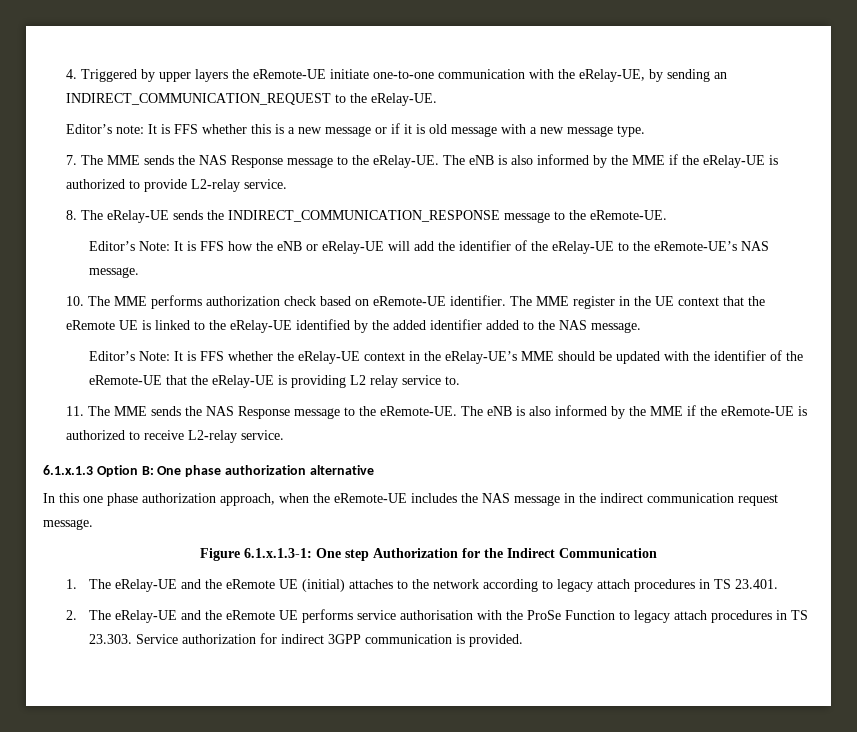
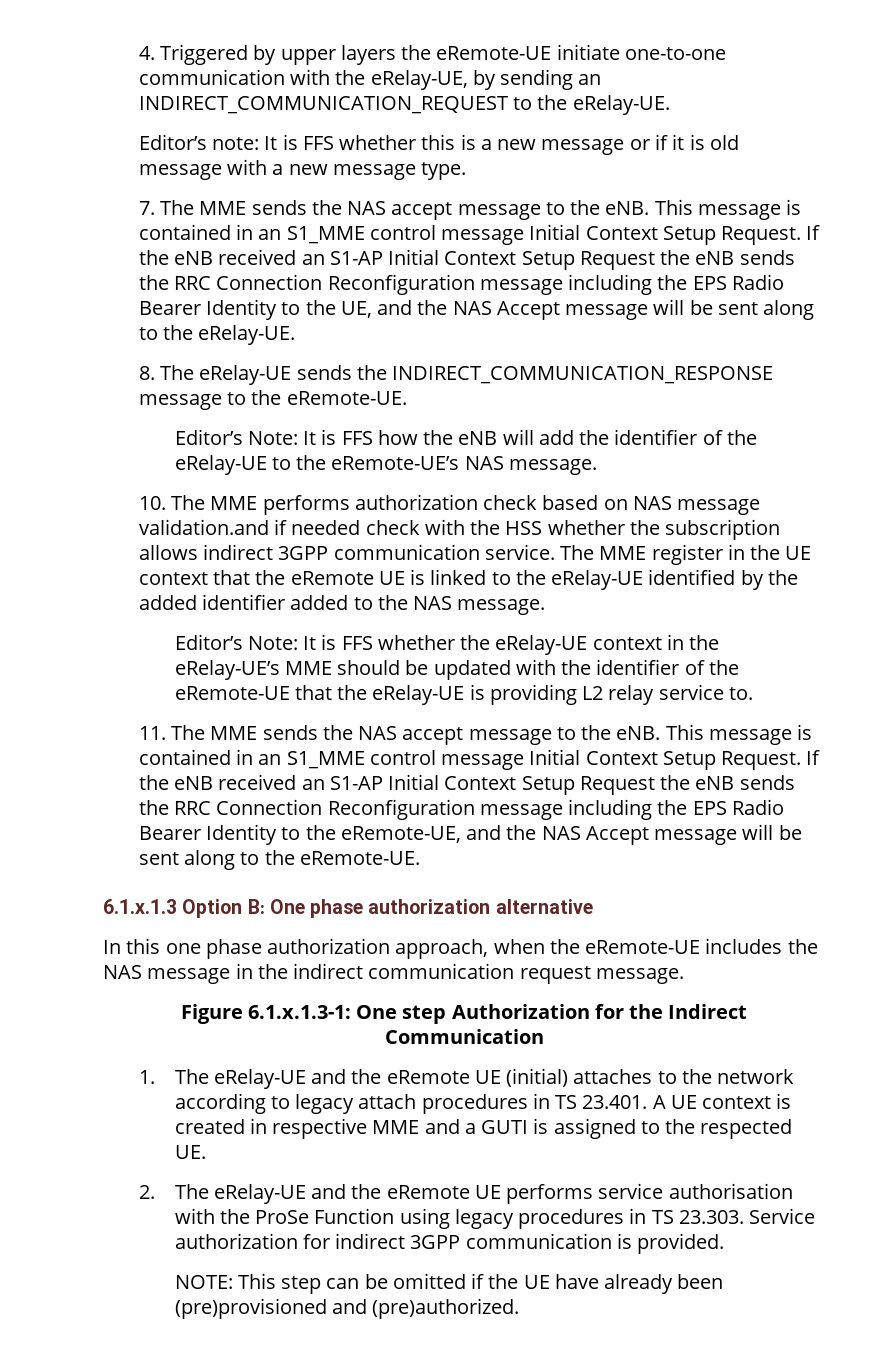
- 7. The MME sends the NAS Response message to the eRelay-UE. The eNB is also informed by the MME if the eRelay-UE is authorized to provide L2-relay service.
+ 7. The MME sends the NAS accept message to the eNB. This message is contained in an S1_MME control message Initial Context Setup Request. If the eNB received an S1-AP Initial Context Setup Request the eNB sends the RRC Connection Reconfiguration message including the EPS Radio Bearer Identity to the UE, and the NAS Accept message will be sent along to the eRelay-UE.
- Editor’s Note: It is FFS how the eNB or eRelay-UE will add the identifier of the eRelay-UE to the eRemote-UE’s NAS message.
+ Editor’s Note: It is FFS how the eNB will add the identifier of the eRelay-UE to the eRemote-UE’s NAS message.
- 10. The MME performs authorization check based on eRemote-UE identifier.
+ 10. The MME performs authorization check based on NAS message validation.and if needed check with the HSS whether the subscription allows indirect 3GPP communication service.
- 11. The MME sends the NAS Response message to the eRemote-UE. The eNB is also informed by the MME if the eRemote-UE is authorized to receive L2-relay service.
+ 11. The MME sends the NAS accept message to the eNB. This message is contained in an S1_MME control message Initial Context Setup Request. If the eNB received an S1-AP Initial Context Setup Request the eNB sends the RRC Connection Reconfiguration message including the EPS Radio Bearer Identity to the eRemote-UE, and the NAS Accept message will be sent along to the eRemote-UE.
- 1. The eRelay-UE and the eRemote UE (initial) attaches to the network according to legacy attach procedures in TS 23.401.
+ 1. The eRelay-UE and the eRemote UE (initial) attaches to the network according to legacy attach procedures in TS 23.401. A UE context is created in respective MME and a GUTI is assigned to the respected UE.
- 2. The eRelay-UE and the eRemote UE performs service authorisation with the ProSe Function to legacy attach procedures in TS 23.303. Service authorization for indirect 3GPP communication is provided.
+ 2. The eRelay-UE and the eRemote UE performs service authorisation with the ProSe Function using legacy procedures in TS 23.303. Service authorization for indirect 3GPP communication is provided.
+ NOTE: This step can be omitted if the UE have already been (pre)provisioned and (pre)authorized.

